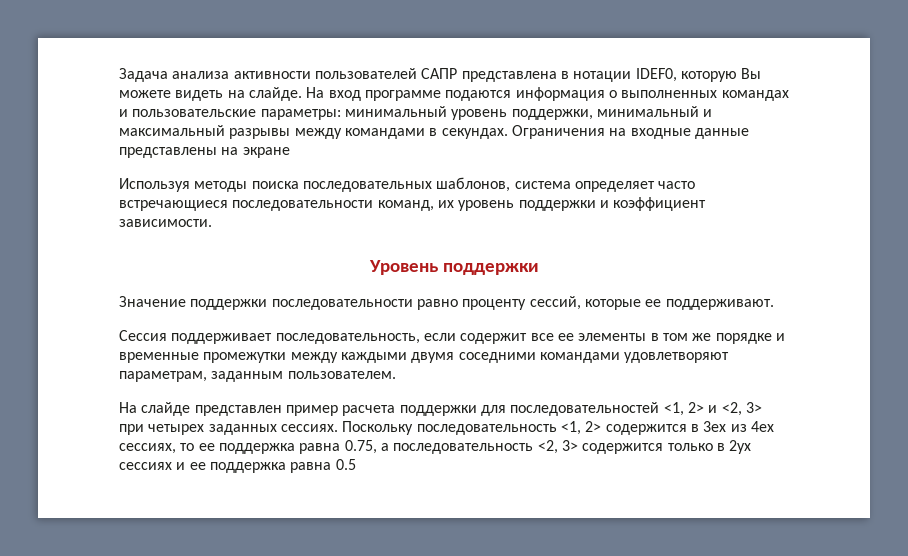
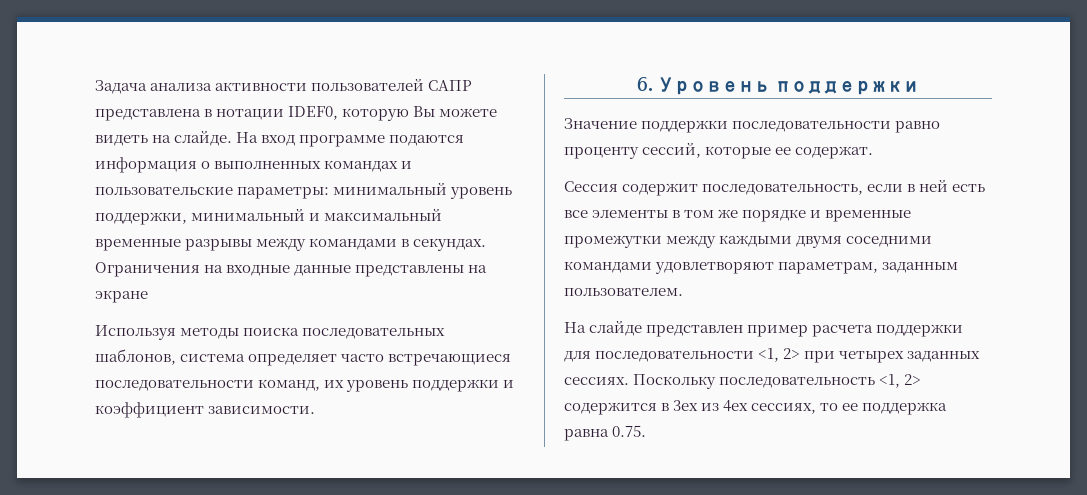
- На вход программе подаются информация о выполненных командах и пользовательские параметры: минимальный уровень поддержки, минимальный и максимальный разрывы между командами в секундах.
+ На вход программе подаются информация о выполненных командах и пользовательские параметры: минимальный уровень поддержки, минимальный и максимальный временные разрывы между командами в секундах.
- Уровень поддержки
+ 6. Уровень поддержки
- Значение поддержки последовательности равно проценту сессий, которые ее поддерживают.
+ Значение поддержки последовательности равно проценту сессий, которые ее содержат.
- Сессия поддерживает последовательность, если содержит все ее элементы в том же порядке и временные промежутки между каждыми двумя соседними командами удовлетворяют параметрам, заданным пользователем.
+ Сессия содержит последовательность, если в ней есть все элементы в том же порядке и временные промежутки между каждыми двумя соседними командами удовлетворяют параметрам, заданным пользователем.
- На слайде представлен пример расчета поддержки для последовательностей <1, 2> и <2, 3> при четырех заданных сессиях.
+ На слайде представлен пример расчета поддержки для последовательности <1, 2> при четырех заданных сессиях.
- Поскольку последовательность <1, 2> содержится в 3ех из 4ех сессиях, то ее поддержка равна 0.75, а последовательность <2, 3> содержится только в 2ух сессиях и ее поддержка равна 0.5
+ Поскольку последовательность <1, 2> содержится в 3ех из 4ех сессиях, то ее поддержка равна 0.75.

